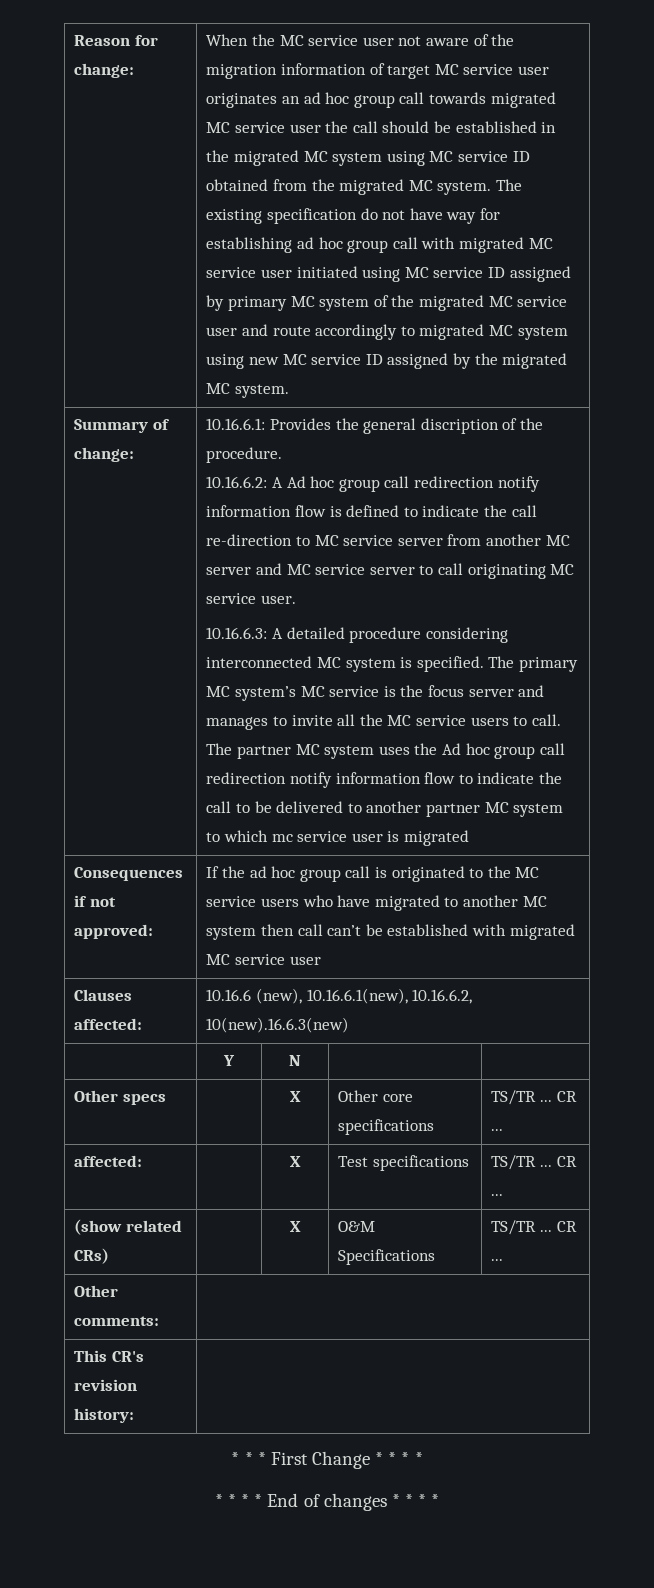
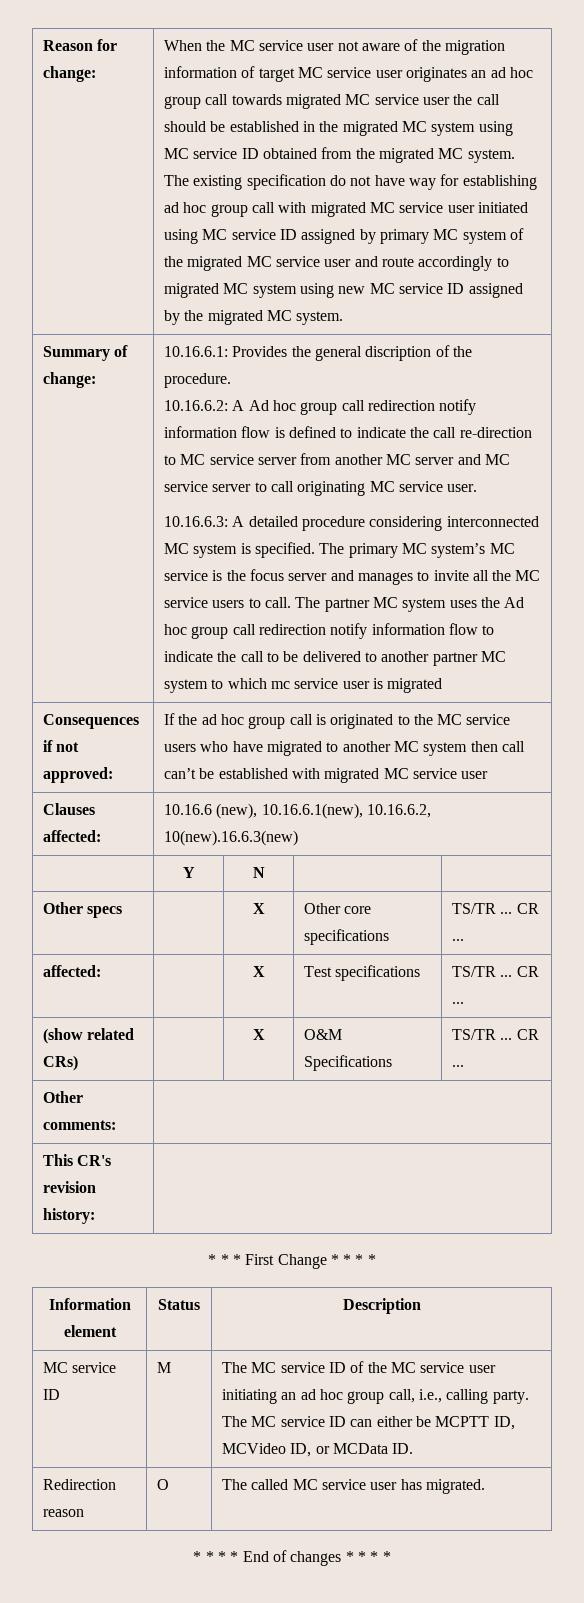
+ Information element | Status | Description
+ MC service ID | M | The MC service ID of the MC service user initiating an ad hoc group call, i.e., calling party. The MC service ID can either be MCPTT ID, MCVideo ID, or MCData ID.
+ Redirection reason | O | The called MC service user has migrated.

